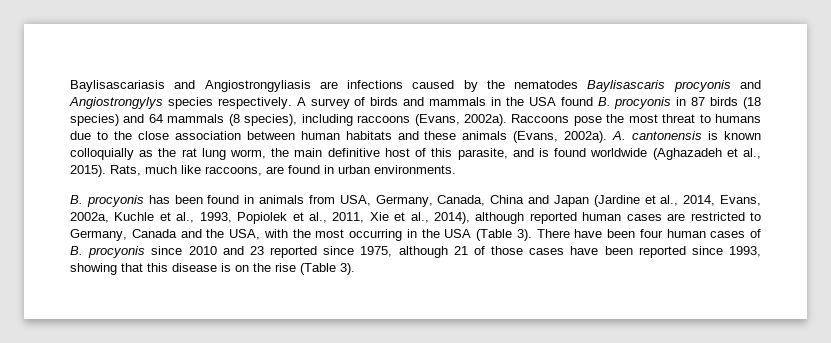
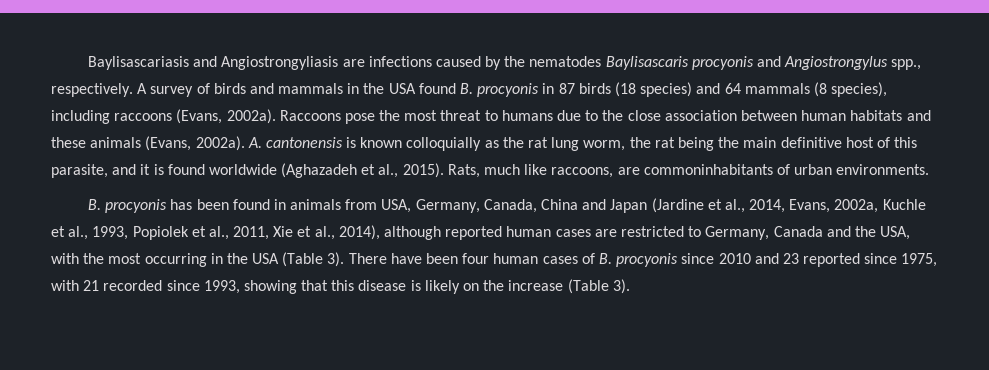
- Baylisascariasis and Angiostrongyliasis are infections caused by the nematodes Baylisascaris procyonis and Angiostrongylys species respectively.
+ Baylisascariasis and Angiostrongyliasis are infections caused by the nematodes Baylisascaris procyonis and Angiostrongylus spp., respectively.
- A. cantonensis is known colloquially as the rat lung worm, the main definitive host of this parasite, and is found worldwide (Aghazadeh et al., 2015).
+ A. cantonensis is known colloquially as the rat lung worm, the rat being the main definitive host of this parasite, and it is found worldwide (Aghazadeh et al., 2015).
- Rats, much like raccoons, are found in urban environments.
+ Rats, much like raccoons, are commoninhabitants of urban environments.
- There have been four human cases of B. procyonis since 2010 and 23 reported since 1975, although 21 of those cases have been reported since 1993, showing that this disease is on the rise (Table 3).
+ There have been four human cases of B. procyonis since 2010 and 23 reported since 1975, with 21 recorded since 1993, showing that this disease is likely on the increase (Table 3).

